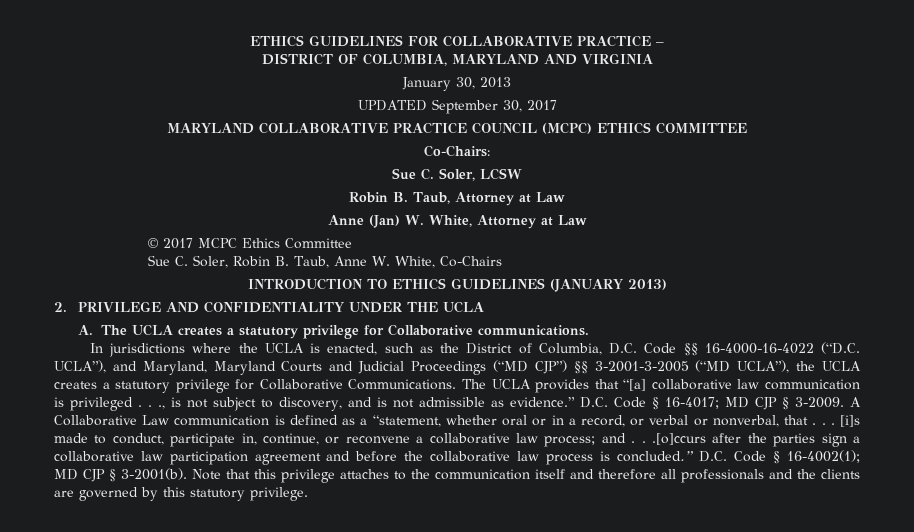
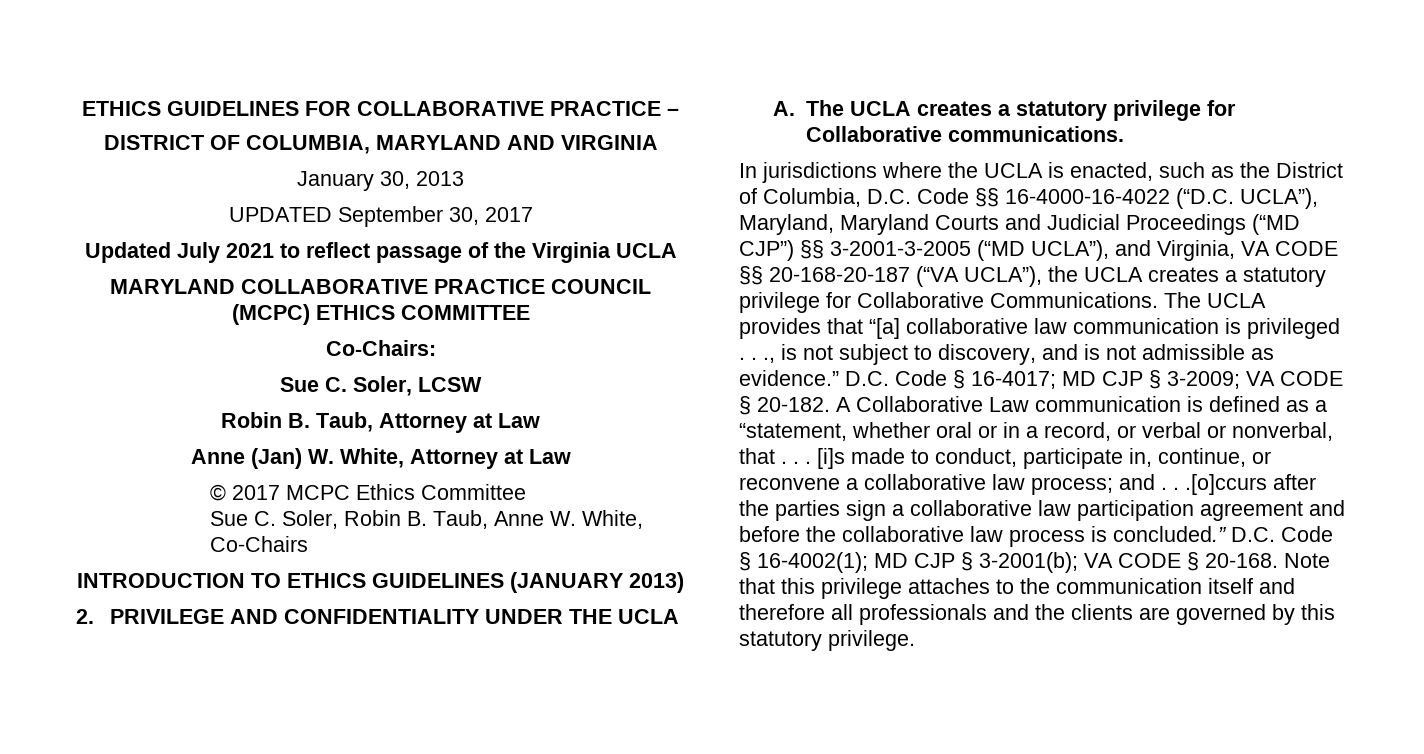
+ Updated July 2021 to reflect passage of the Virginia UCLA
- In jurisdictions where the UCLA is enacted, such as the District of Columbia, D.C. Code §§ 16-4000-16-4022 (“D.C. UCLA”), and Maryland, Maryland Courts and Judicial Proceedings (“MD CJP”) §§ 3-2001-3-2005 (“MD UCLA”), the UCLA creates a statutory privilege for Collaborative Communications.
+ In jurisdictions where the UCLA is enacted, such as the District of Columbia, D.C. Code §§ 16-4000-16-4022 (“D.C. UCLA”), Maryland, Maryland Courts and Judicial Proceedings (“MD CJP”) §§ 3-2001-3-2005 (“MD UCLA”), and Virginia, VA CODE §§ 20-168-20-187 (“VA UCLA”), the UCLA creates a statutory privilege for Collaborative Communications.
- D.C. Code § 16-4017; MD CJP § 3-2009.
+ D.C. Code § 16-4017; MD CJP § 3-2009; VA CODE § 20-182.
- D.C. Code § 16-4002(1); MD CJP § 3-2001(b).
+ D.C. Code § 16-4002(1); MD CJP § 3-2001(b); VA CODE § 20-168.

